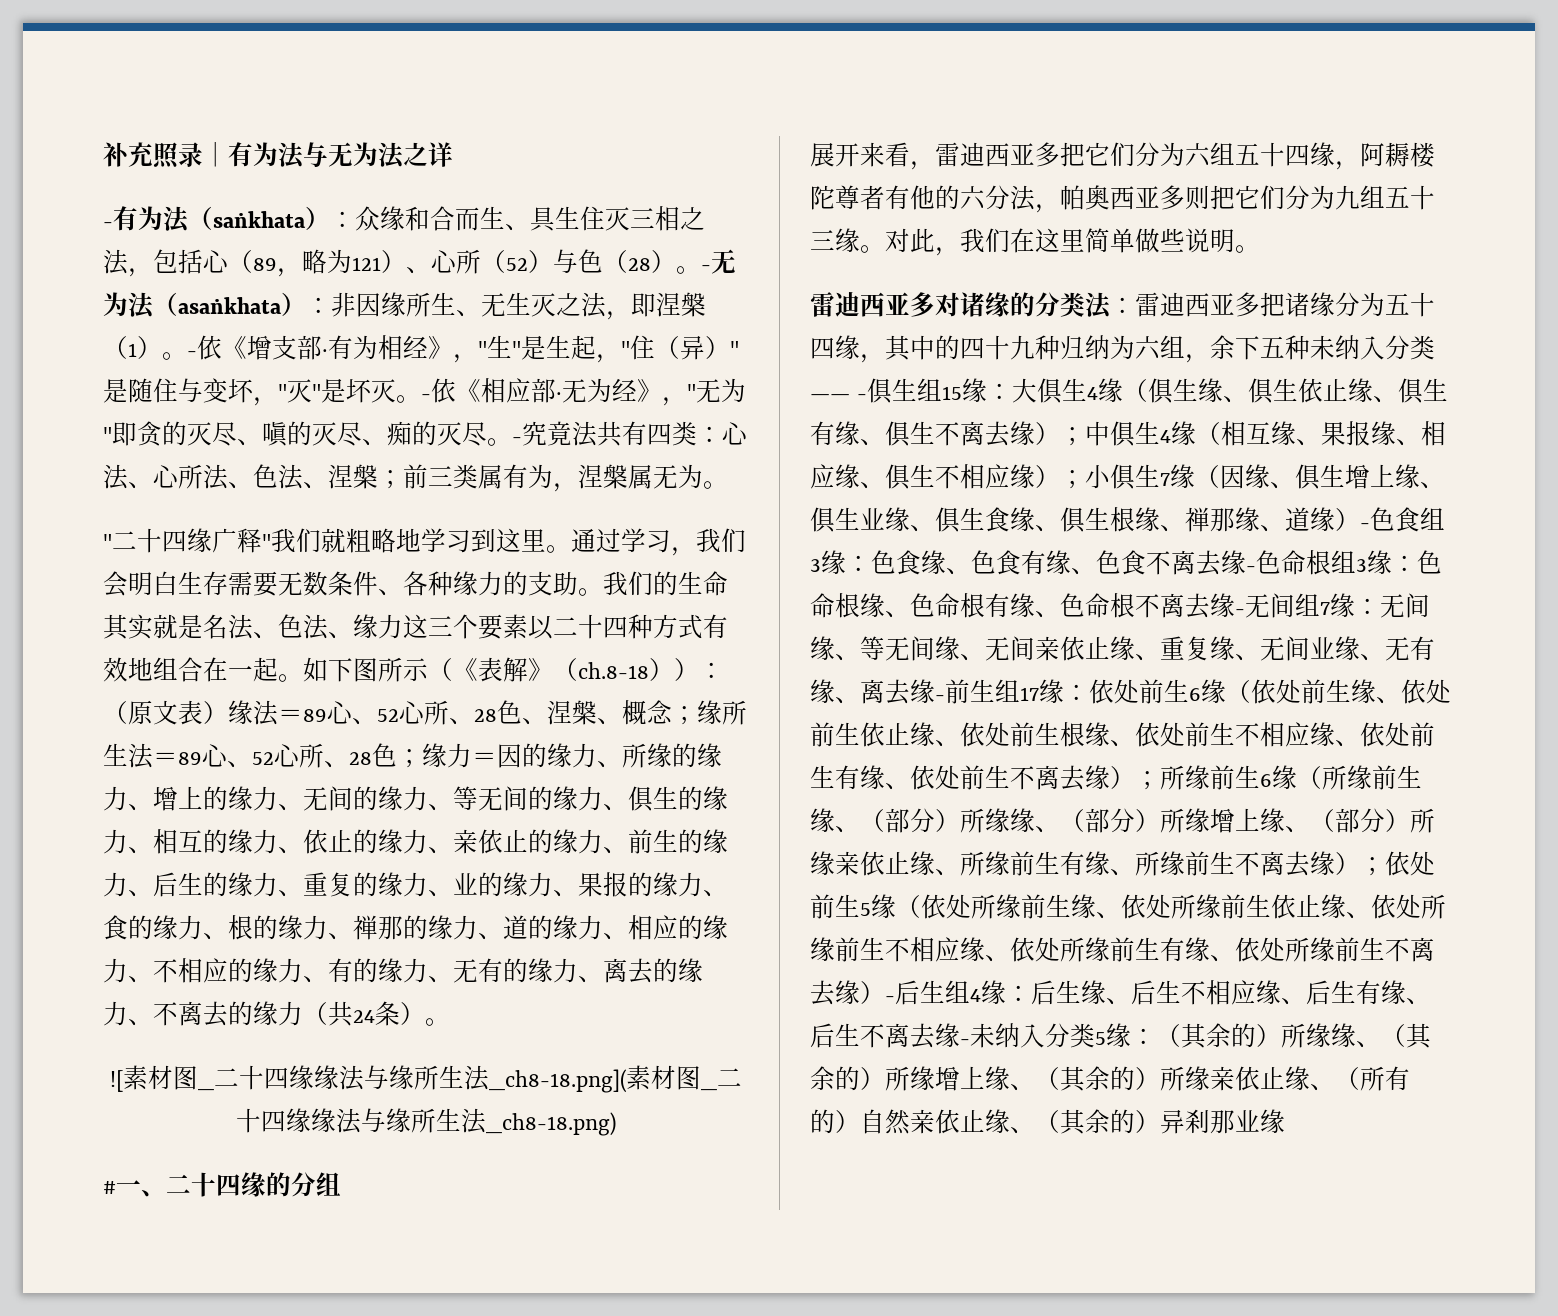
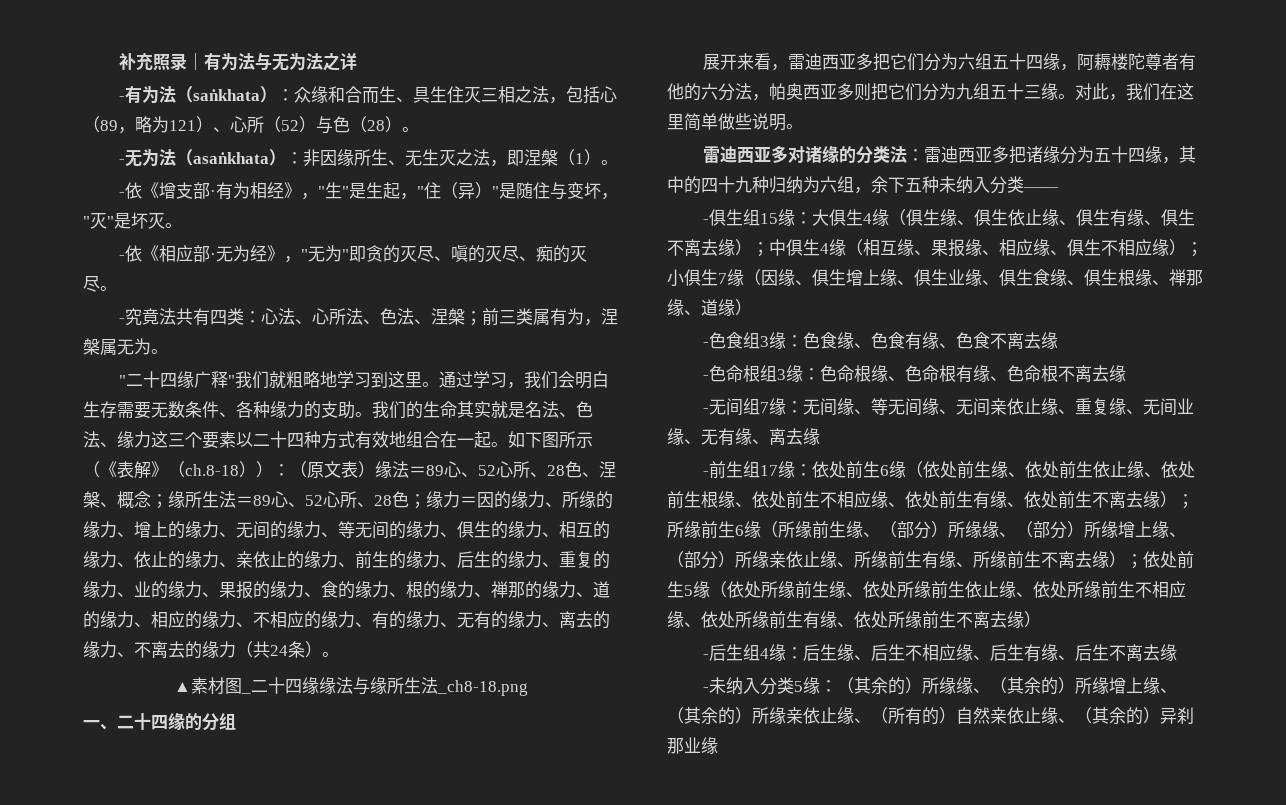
- 众缘和合而生、具生住灭三相之法，包括心（89，略为121）、心所（52）与色（28）。-无为法（asaṅkhata）：
+ 众缘和合而生、具生住灭三相之法，包括心（89，略为121）、心所（52）与色（28）。
+ -无为法（asaṅkhata）：
- 非因缘所生、无生灭之法，即涅槃（1）。-依《增支部·有为相经》，"生"是生起，"住（异）"是随住与变坏，"灭"是坏灭。-依《相应部·无为经》，"无为"即贪的灭尽、嗔的灭尽、痴的灭尽。-究竟法共有四类：
+ 非因缘所生、无生灭之法，即涅槃（1）。
+ -依《增支部·有为相经》，"生"是生起，"住（异）"是随住与变坏，"灭"是坏灭。
+ -依《相应部·无为经》，"无为"即贪的灭尽、嗔的灭尽、痴的灭尽。
+ -究竟法共有四类：
- ![素材图_二十四缘缘法与缘所生法_ch8-18.png](素材图_二十四缘缘法与缘所生法_ch8-18.png)
- #一、二十四缘的分组
+ ▲素材图_二十四缘缘法与缘所生法_ch8-18.png
+ 一、二十四缘的分组
- 雷迪西亚多把诸缘分为五十四缘，其中的四十九种归纳为六组，余下五种未纳入分类—— -俱生组15缘：
+ 雷迪西亚多把诸缘分为五十四缘，其中的四十九种归纳为六组，余下五种未纳入分类——
+ -俱生组15缘：
- 小俱生7缘（因缘、俱生增上缘、俱生业缘、俱生食缘、俱生根缘、禅那缘、道缘）-色食组3缘：
+ 小俱生7缘（因缘、俱生增上缘、俱生业缘、俱生食缘、俱生根缘、禅那缘、道缘）
+ -色食组3缘：
- 色食缘、色食有缘、色食不离去缘-色命根组3缘：
+ 色食缘、色食有缘、色食不离去缘
+ -色命根组3缘：
- 色命根缘、色命根有缘、色命根不离去缘-无间组7缘：
+ 色命根缘、色命根有缘、色命根不离去缘
+ -无间组7缘：
- 无间缘、等无间缘、无间亲依止缘、重复缘、无间业缘、无有缘、离去缘-前生组17缘：
+ 无间缘、等无间缘、无间亲依止缘、重复缘、无间业缘、无有缘、离去缘
+ -前生组17缘：
- 依处前生5缘（依处所缘前生缘、依处所缘前生依止缘、依处所缘前生不相应缘、依处所缘前生有缘、依处所缘前生不离去缘）-后生组4缘：
+ 依处前生5缘（依处所缘前生缘、依处所缘前生依止缘、依处所缘前生不相应缘、依处所缘前生有缘、依处所缘前生不离去缘）
+ -后生组4缘：
- 后生缘、后生不相应缘、后生有缘、后生不离去缘-未纳入分类5缘：
+ 后生缘、后生不相应缘、后生有缘、后生不离去缘
+ -未纳入分类5缘：

